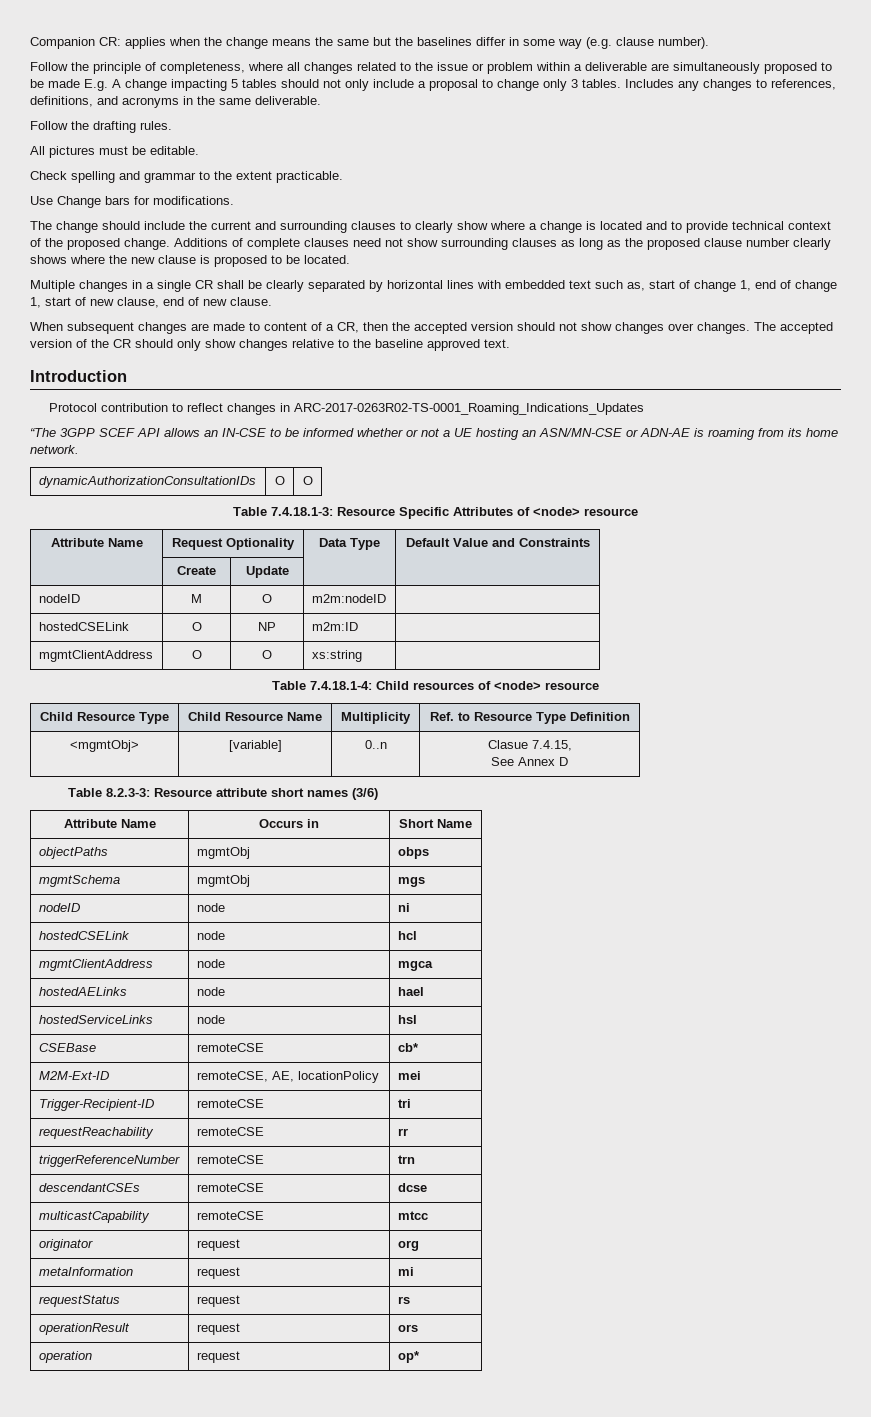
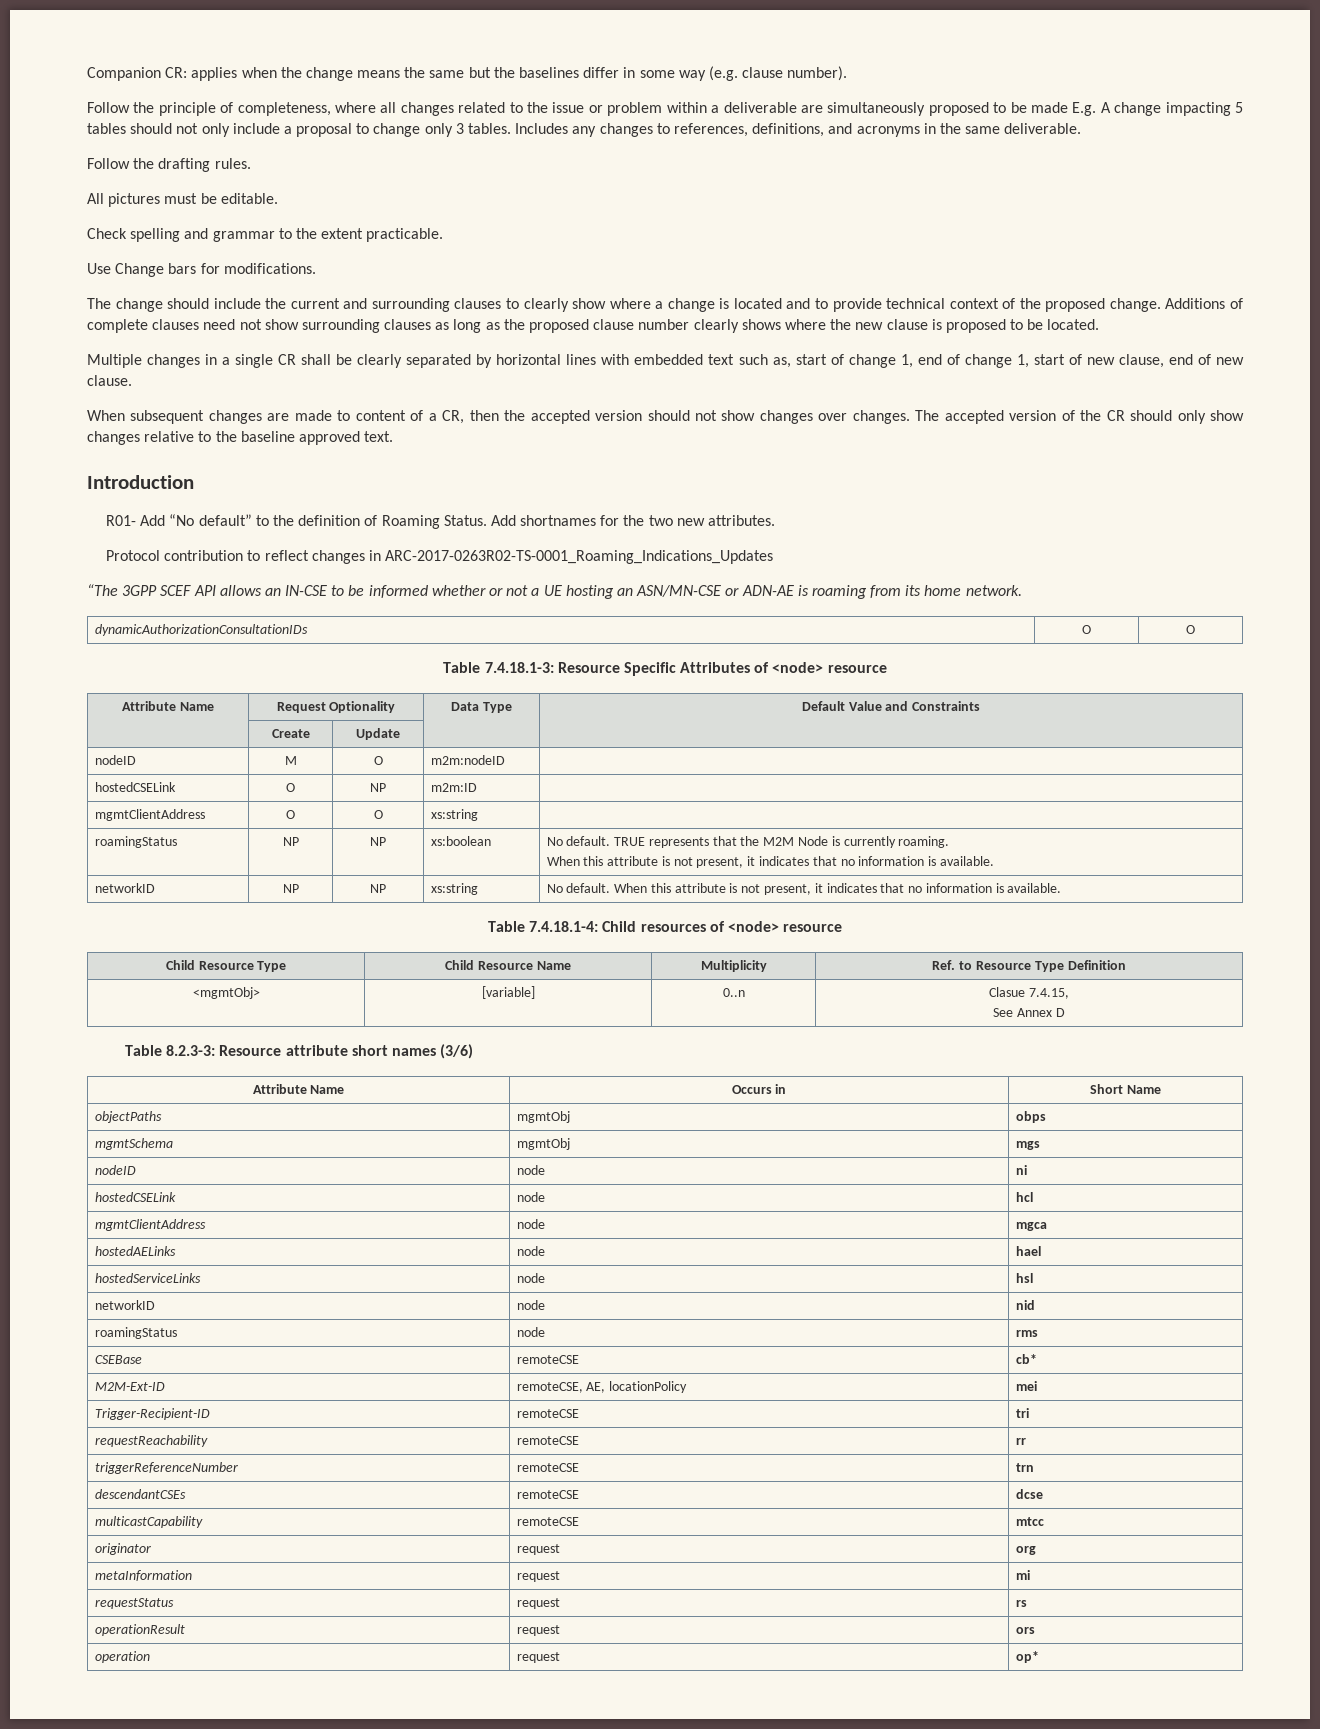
+ R01- Add “No default” to the definition of Roaming Status. Add shortnames for the two new attributes.
+ roamingStatus | NP | NP | xs:boolean | No default. TRUE represents that the M2M Node is currently roaming.
+ When this attribute is not present, it indicates that no information is available.
+ networkID | NP | NP | xs:string | No default. When this attribute is not present, it indicates that no information is available.
+ networkID | node | nid
+ roamingStatus | node | rms

